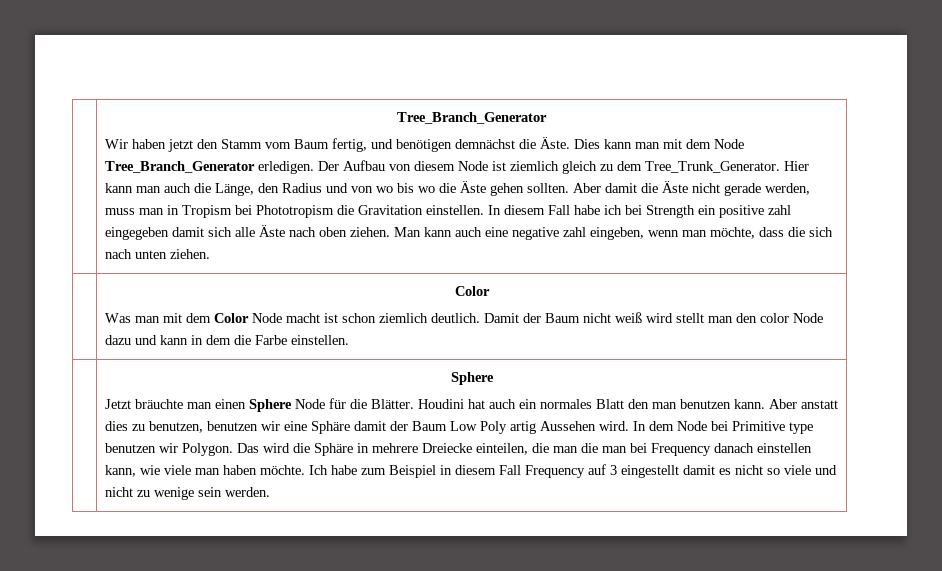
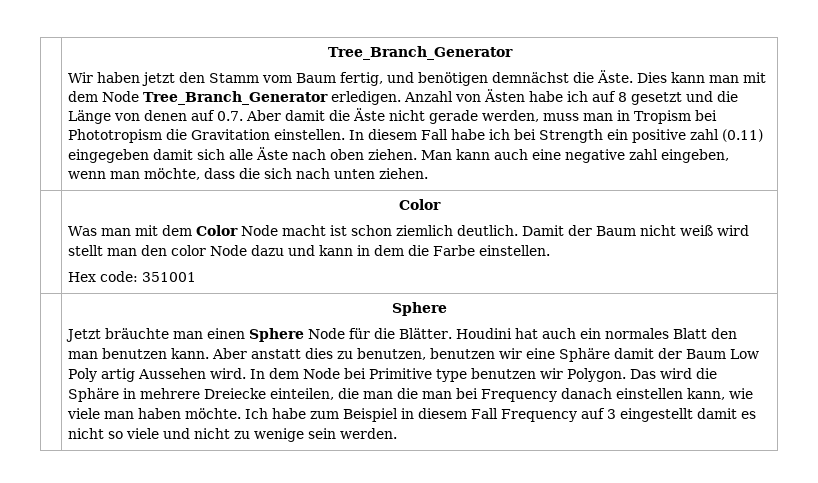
- Der Aufbau von diesem Node ist ziemlich gleich zu dem Tree_Trunk_Generator. Hier kann man auch die Länge, den Radius und von wo bis wo die Äste gehen sollten. Aber damit die Äste nicht gerade werden, muss man in Tropism bei Phototropism die Gravitation einstellen.
+ Anzahl von Ästen habe ich auf 8 gesetzt und die Länge von denen auf 0.7. Aber damit die Äste nicht gerade werden, muss man in Tropism bei Phototropism die Gravitation einstellen.
- In diesem Fall habe ich bei Strength ein positive zahl eingegeben damit sich alle Äste nach oben ziehen.
+ In diesem Fall habe ich bei Strength ein positive zahl (0.11) eingegeben damit sich alle Äste nach oben ziehen.
  | Color
  Was man mit dem Color Node macht ist schon ziemlich deutlich. Damit der Baum nicht weiß wird stellt man den color Node dazu und kann in dem die Farbe einstellen.
+ Hex code: 351001

